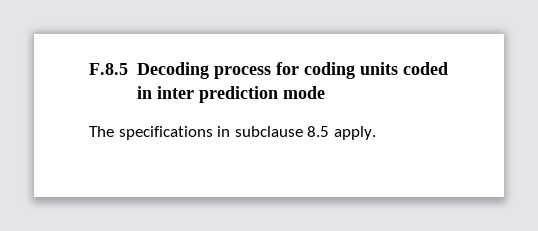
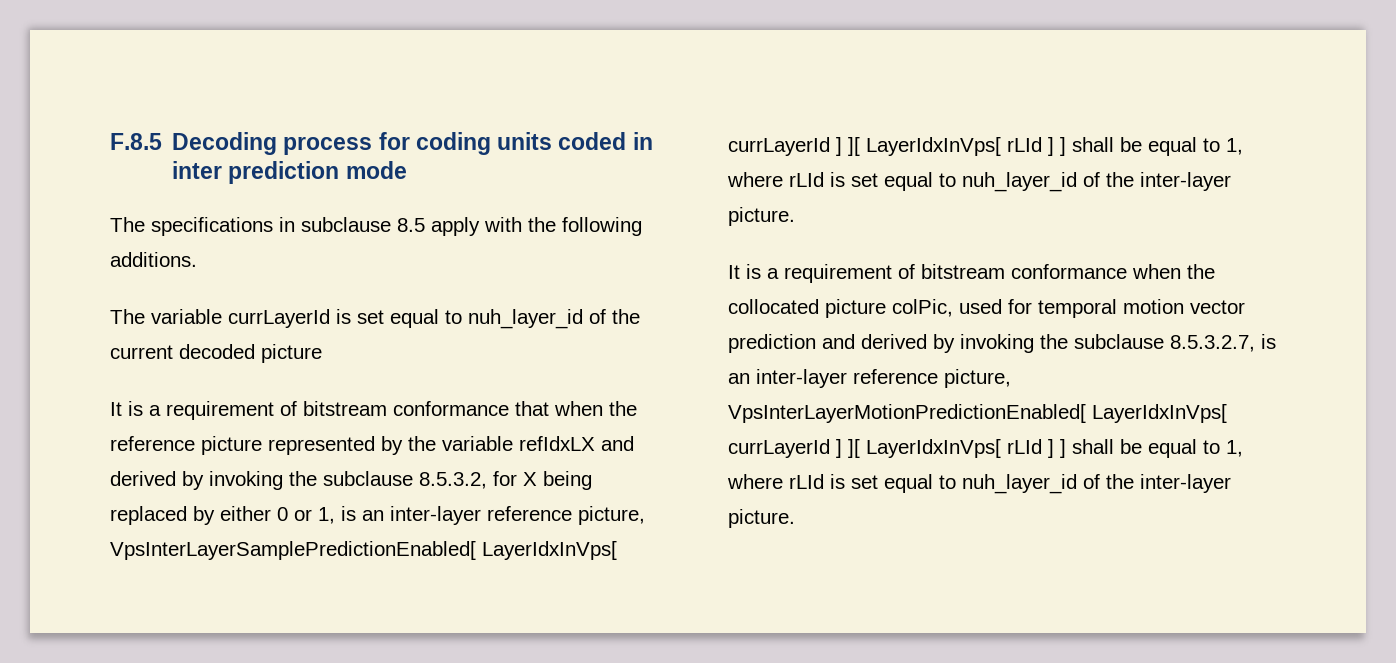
- The specifications in subclause 8.5 apply.
+ The specifications in subclause 8.5 apply with the following additions.
+ The variable currLayerId is set equal to nuh_layer_id of the current decoded picture
+ It is a requirement of bitstream conformance that when the reference picture represented by the variable refIdxLX and derived by invoking the subclause 8.5.3.2, for X being replaced by either 0 or 1, is an inter-layer reference picture, VpsInterLayerSamplePredictionEnabled[ LayerIdxInVps[ currLayerId ] ][ LayerIdxInVps[ rLId ] ] shall be equal to 1, where rLId is set equal to nuh_layer_id of the inter-layer picture.
+ It is a requirement of bitstream conformance when the collocated picture colPic, used for temporal motion vector prediction and derived by invoking the subclause 8.5.3.2.7, is an inter-layer reference picture, VpsInterLayerMotionPredictionEnabled[ LayerIdxInVps[ currLayerId ] ][ LayerIdxInVps[ rLId ] ] shall be equal to 1, where rLId is set equal to nuh_layer_id of the inter-layer picture.

